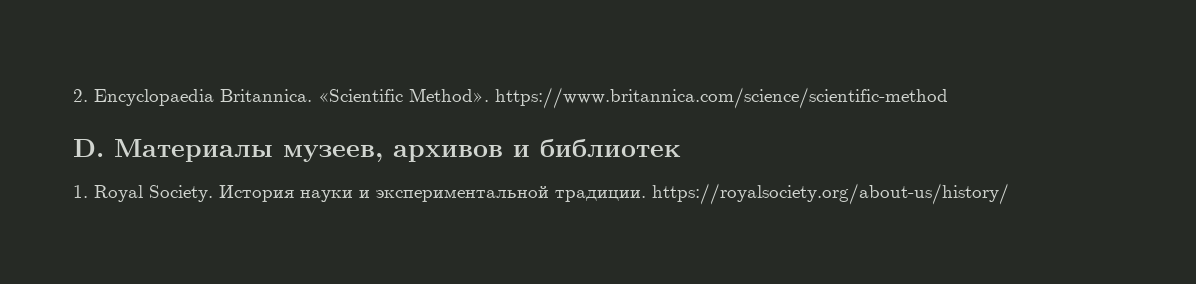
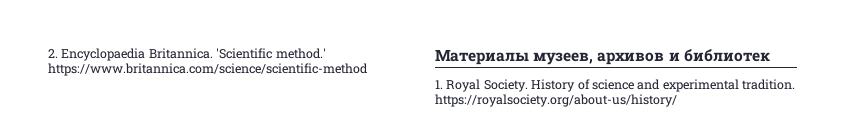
- «Scientific Method». https://www.britannica.com/science/scientific-method
+ 'Scientific method.' https://www.britannica.com/science/scientific-method
- D. Материалы музеев, архивов и библиотек
+ Материалы музеев, архивов и библиотек
- История науки и экспериментальной традиции. https://royalsociety.org/about-us/history/
+ History of science and experimental tradition. https://royalsociety.org/about-us/history/

